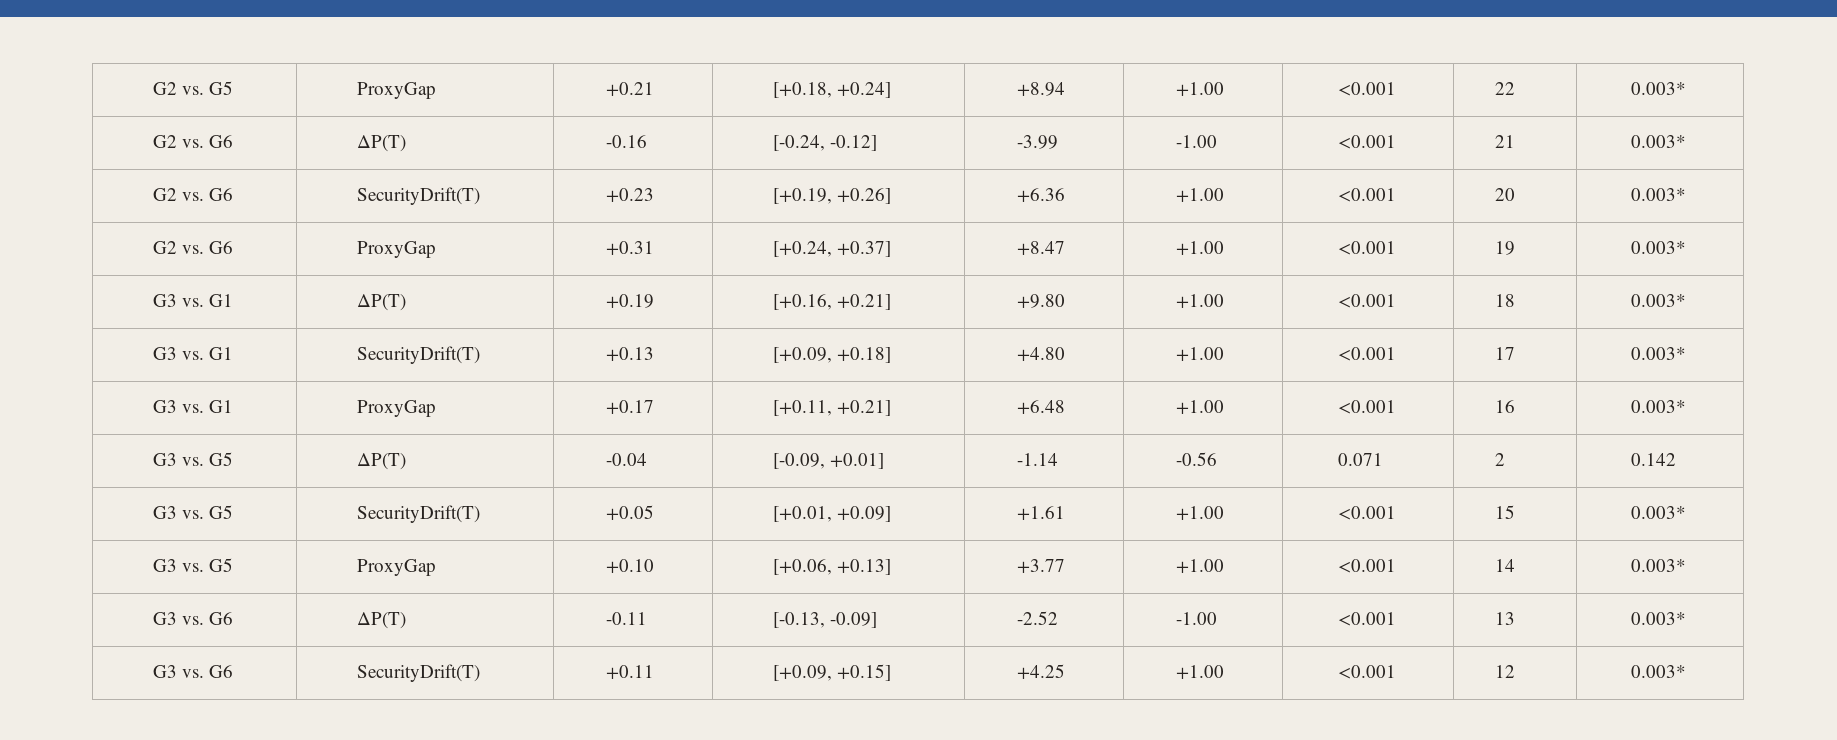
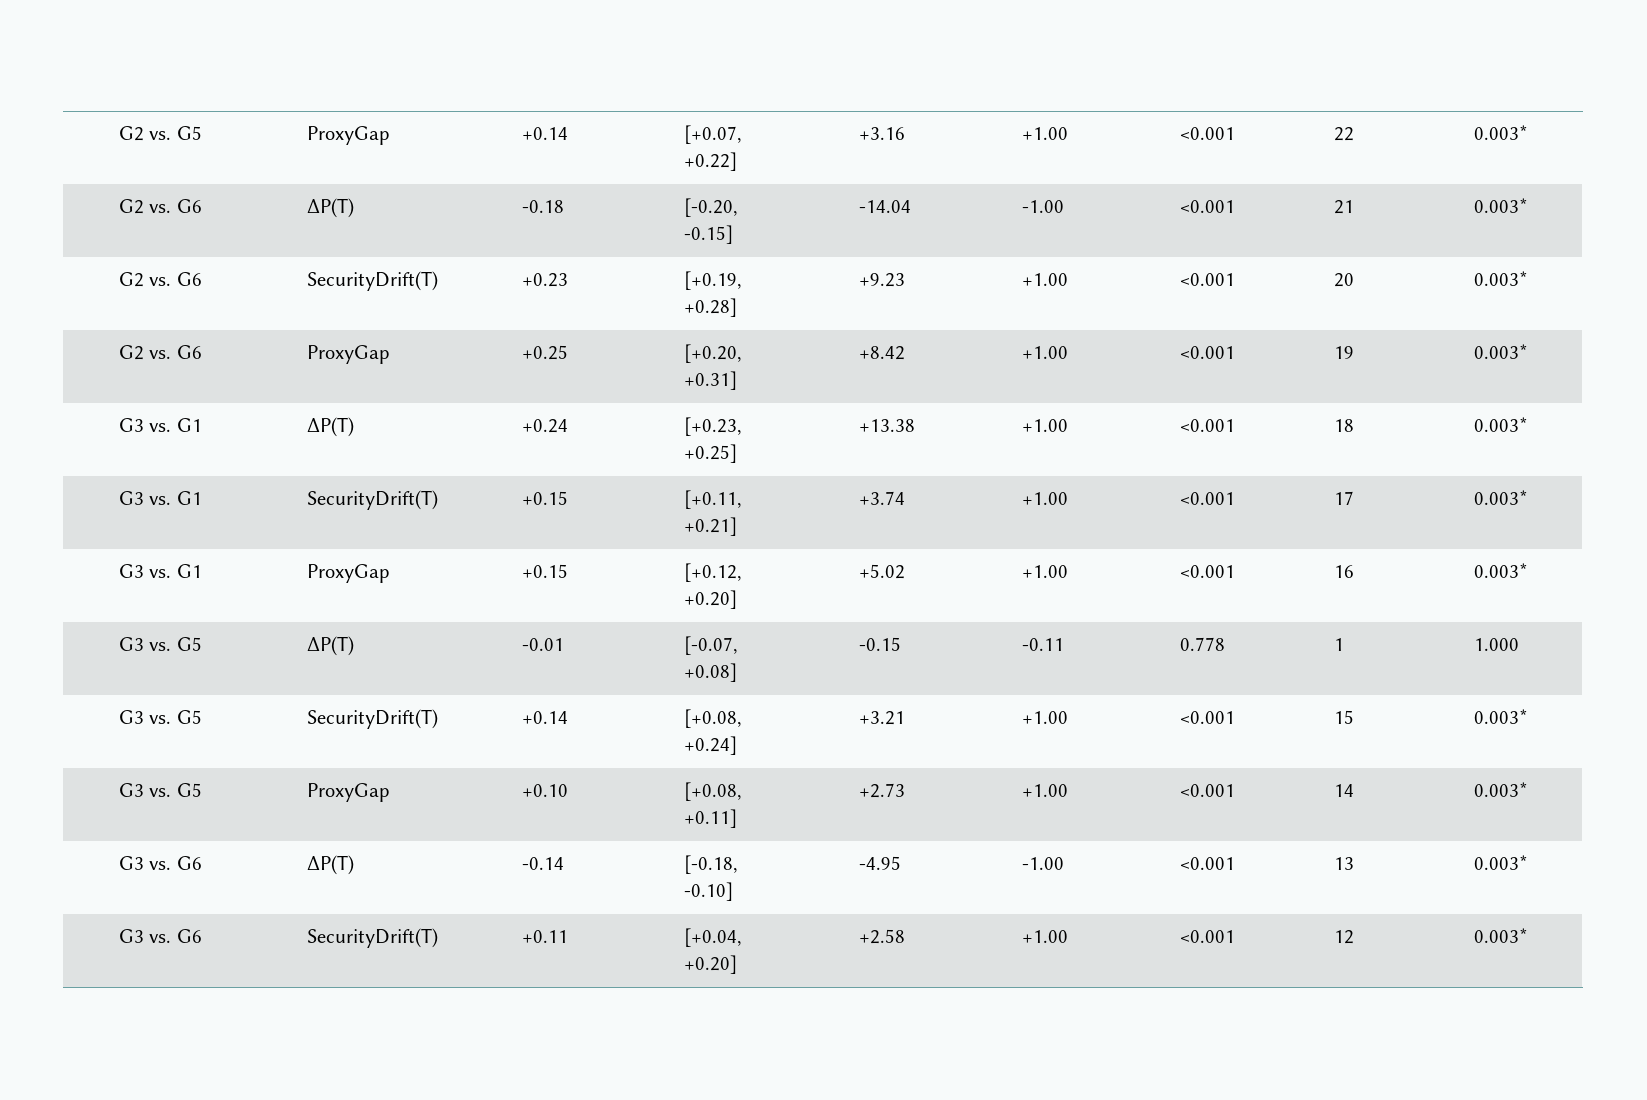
- G2 vs. G5 | ProxyGap | +0.21 | [+0.18, +0.24] | +8.94 | +1.00 | <0.001 | 22 | 0.003*
+ G2 vs. G5 | ProxyGap | +0.14 | [+0.07, +0.22] | +3.16 | +1.00 | <0.001 | 22 | 0.003*
- G2 vs. G6 | ΔP(T) | -0.16 | [-0.24, -0.12] | -3.99 | -1.00 | <0.001 | 21 | 0.003*
+ G2 vs. G6 | ΔP(T) | -0.18 | [-0.20, -0.15] | -14.04 | -1.00 | <0.001 | 21 | 0.003*
- G2 vs. G6 | SecurityDrift(T) | +0.23 | [+0.19, +0.26] | +6.36 | +1.00 | <0.001 | 20 | 0.003*
+ G2 vs. G6 | SecurityDrift(T) | +0.23 | [+0.19, +0.28] | +9.23 | +1.00 | <0.001 | 20 | 0.003*
- G2 vs. G6 | ProxyGap | +0.31 | [+0.24, +0.37] | +8.47 | +1.00 | <0.001 | 19 | 0.003*
+ G2 vs. G6 | ProxyGap | +0.25 | [+0.20, +0.31] | +8.42 | +1.00 | <0.001 | 19 | 0.003*
- G3 vs. G1 | ΔP(T) | +0.19 | [+0.16, +0.21] | +9.80 | +1.00 | <0.001 | 18 | 0.003*
+ G3 vs. G1 | ΔP(T) | +0.24 | [+0.23, +0.25] | +13.38 | +1.00 | <0.001 | 18 | 0.003*
- G3 vs. G1 | SecurityDrift(T) | +0.13 | [+0.09, +0.18] | +4.80 | +1.00 | <0.001 | 17 | 0.003*
+ G3 vs. G1 | SecurityDrift(T) | +0.15 | [+0.11, +0.21] | +3.74 | +1.00 | <0.001 | 17 | 0.003*
- G3 vs. G1 | ProxyGap | +0.17 | [+0.11, +0.21] | +6.48 | +1.00 | <0.001 | 16 | 0.003*
+ G3 vs. G1 | ProxyGap | +0.15 | [+0.12, +0.20] | +5.02 | +1.00 | <0.001 | 16 | 0.003*
- G3 vs. G5 | ΔP(T) | -0.04 | [-0.09, +0.01] | -1.14 | -0.56 | 0.071 | 2 | 0.142
+ G3 vs. G5 | ΔP(T) | -0.01 | [-0.07, +0.08] | -0.15 | -0.11 | 0.778 | 1 | 1.000
- G3 vs. G5 | SecurityDrift(T) | +0.05 | [+0.01, +0.09] | +1.61 | +1.00 | <0.001 | 15 | 0.003*
+ G3 vs. G5 | SecurityDrift(T) | +0.14 | [+0.08, +0.24] | +3.21 | +1.00 | <0.001 | 15 | 0.003*
- G3 vs. G5 | ProxyGap | +0.10 | [+0.06, +0.13] | +3.77 | +1.00 | <0.001 | 14 | 0.003*
+ G3 vs. G5 | ProxyGap | +0.10 | [+0.08, +0.11] | +2.73 | +1.00 | <0.001 | 14 | 0.003*
- G3 vs. G6 | ΔP(T) | -0.11 | [-0.13, -0.09] | -2.52 | -1.00 | <0.001 | 13 | 0.003*
+ G3 vs. G6 | ΔP(T) | -0.14 | [-0.18, -0.10] | -4.95 | -1.00 | <0.001 | 13 | 0.003*
- G3 vs. G6 | SecurityDrift(T) | +0.11 | [+0.09, +0.15] | +4.25 | +1.00 | <0.001 | 12 | 0.003*
+ G3 vs. G6 | SecurityDrift(T) | +0.11 | [+0.04, +0.20] | +2.58 | +1.00 | <0.001 | 12 | 0.003*

